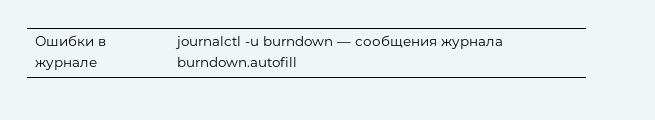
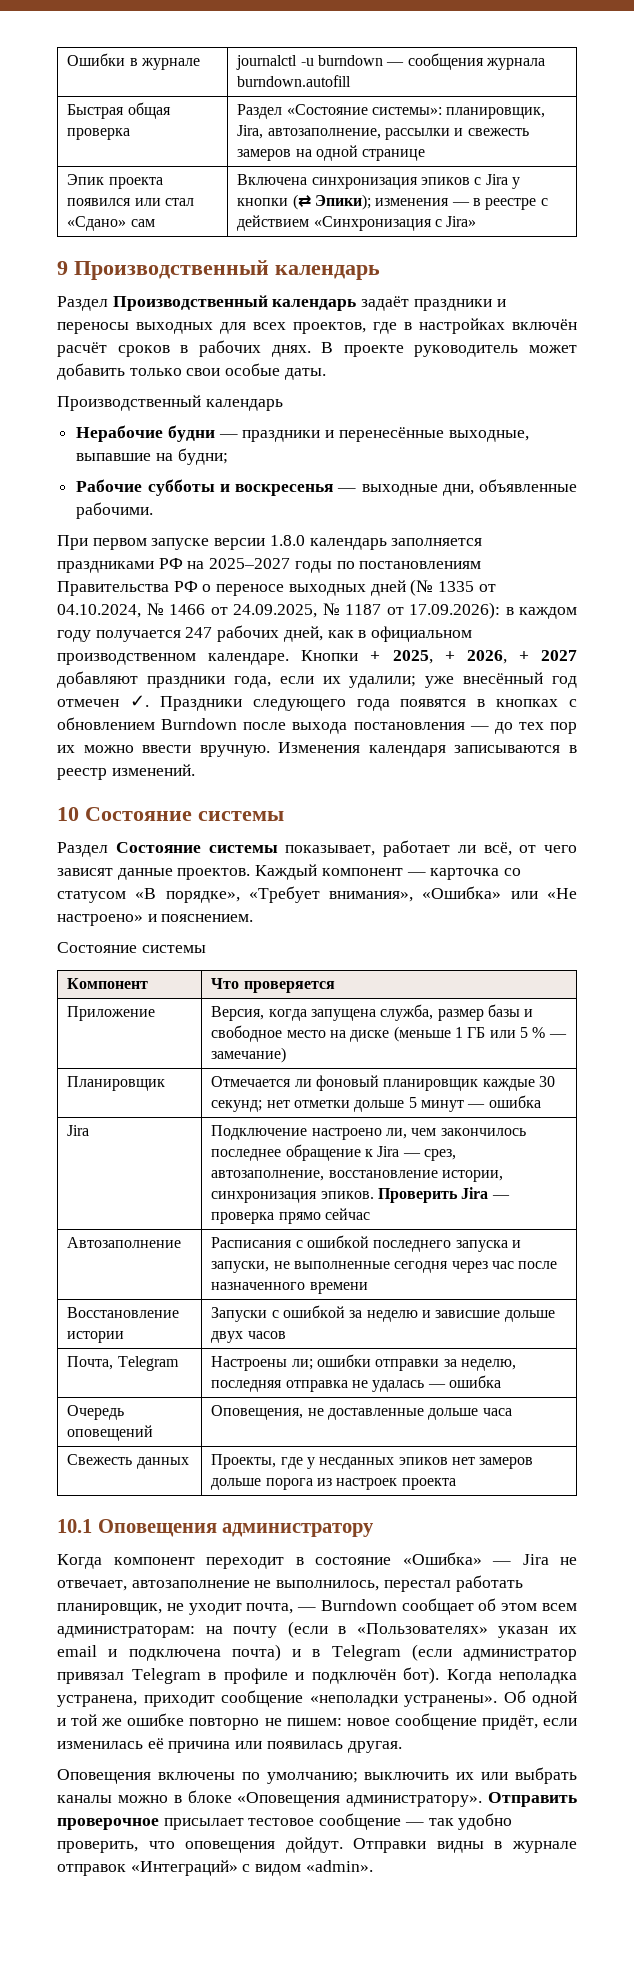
+ Быстрая общая проверка | Раздел «Состояние системы»: планировщик, Jira, автозаполнение, рассылки и свежесть замеров на одной странице
+ Эпик проекта появился или стал «Сдано» сам | Включена синхронизация эпиков с Jira у кнопки (⇄ Эпики); изменения — в реестре с действием «Синхронизация с Jira»
+ 9 Производственный календарь
+ Раздел Производственный календарь задаёт праздники и переносы выходных для всех проектов, где в настройках включён расчёт сроков в рабочих днях. В проекте руководитель может добавить только свои особые даты.
+ Производственный календарь
+ Нерабочие будни — праздники и перенесённые выходные, выпавшие на будни;
+ Рабочие субботы и воскресенья — выходные дни, объявленные рабочими.
+ При первом запуске версии 1.8.0 календарь заполняется праздниками РФ на 2025–2027 годы по постановлениям Правительства РФ о переносе выходных дней (№ 1335 от 04.10.2024, № 1466 от 24.09.2025, № 1187 от 17.09.2026): в каждом году получается 247 рабочих дней, как в официальном производственном календаре. Кнопки + 2025, + 2026, + 2027 добавляют праздники года, если их удалили; уже внесённый год отмечен ✓. Праздники следующего года появятся в кнопках с обновлением Burndown после выхода постановления — до тех пор их можно ввести вручную. Изменения календаря записываются в реестр изменений.
+ 10 Состояние системы
+ Раздел Состояние системы показывает, работает ли всё, от чего зависят данные проектов. Каждый компонент — карточка со статусом «В порядке», «Требует внимания», «Ошибка» или «Не настроено» и пояснением.
+ Состояние системы
+ Компонент | Что проверяется
+ Приложение | Версия, когда запущена служба, размер базы и свободное место на диске (меньше 1 ГБ или 5 % — замечание)
+ Планировщик | Отмечается ли фоновый планировщик каждые 30 секунд; нет отметки дольше 5 минут — ошибка
+ Jira | Подключение настроено ли, чем закончилось последнее обращение к Jira — срез, автозаполнение, восстановление истории, синхронизация эпиков. Проверить Jira — проверка прямо сейчас
+ Автозаполнение | Расписания с ошибкой последнего запуска и запуски, не выполненные сегодня через час после назначенного времени
+ Восстановление истории | Запуски с ошибкой за неделю и зависшие дольше двух часов
+ Почта, Telegram | Настроены ли; ошибки отправки за неделю, последняя отправка не удалась — ошибка
+ Очередь оповещений | Оповещения, не доставленные дольше часа
+ Свежесть данных | Проекты, где у несданных эпиков нет замеров дольше порога из настроек проекта
+ 10.1 Оповещения администратору
+ Когда компонент переходит в состояние «Ошибка» — Jira не отвечает, автозаполнение не выполнилось, перестал работать планировщик, не уходит почта, — Burndown сообщает об этом всем администраторам: на почту (если в «Пользователях» указан их email и подключена почта) и в Telegram (если администратор привязал Telegram в профиле и подключён бот). Когда неполадка устранена, приходит сообщение «неполадки устранены». Об одной и той же ошибке повторно не пишем: новое сообщение придёт, если изменилась её причина или появилась другая.
+ Оповещения включены по умолчанию; выключить их или выбрать каналы можно в блоке «Оповещения администратору». Отправить проверочное присылает тестовое сообщение — так удобно проверить, что оповещения дойдут. Отправки видны в журнале отправок «Интеграций» с видом «admin».

